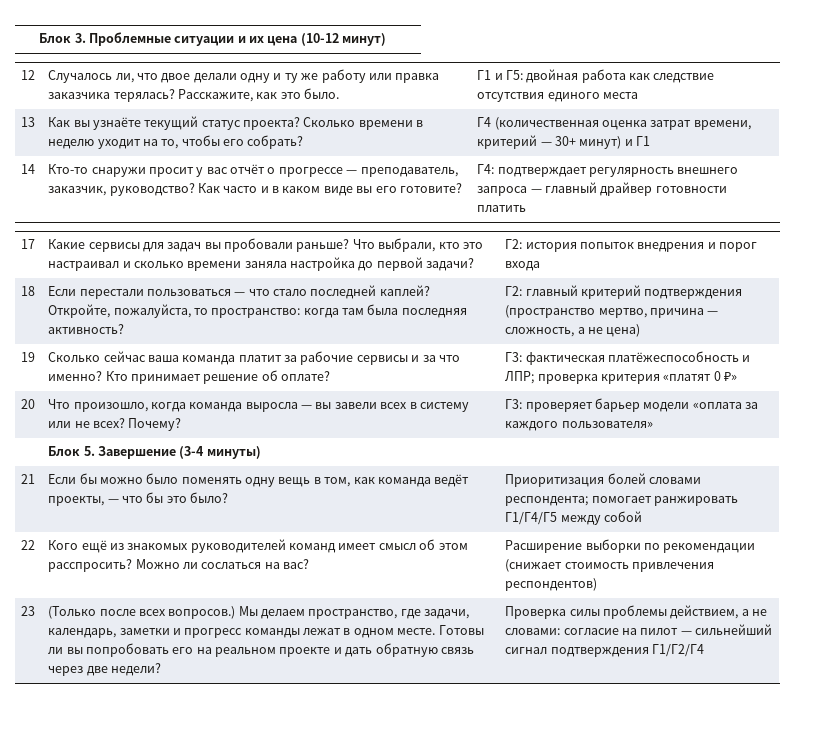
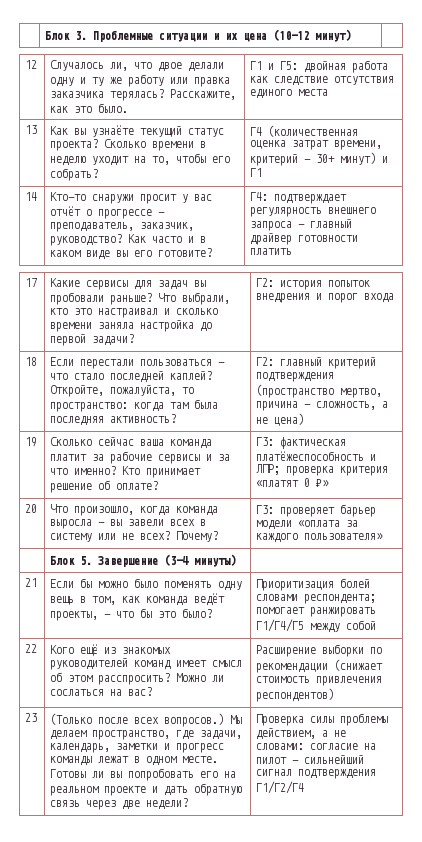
- 13 | Как вы узнаёте текущий статус проекта? Сколько времени в неделю уходит на то, чтобы его собрать? | Г4 (количественная оценка затрат времени, критерий — 30+ минут) и Г1
+ 13 | Как вы узнаёте текущий статус проекта? Сколько времени в неделю уходит на то, чтобы его собрать? | Г4 (количественная оценка затрат времени, критерий - 30+ минут) и Г1
- 14 | Кто-то снаружи просит у вас отчёт о прогрессе — преподаватель, заказчик, руководство? Как часто и в каком виде вы его готовите? | Г4: подтверждает регулярность внешнего запроса — главный драйвер готовности платить
+ 14 | Кто-то снаружи просит у вас отчёт о прогрессе - преподаватель, заказчик, руководство? Как часто и в каком виде вы его готовите? | Г4: подтверждает регулярность внешнего запроса - главный драйвер готовности платить
- 18 | Если перестали пользоваться — что стало последней каплей? Откройте, пожалуйста, то пространство: когда там была последняя активность? | Г2: главный критерий подтверждения (пространство мертво, причина — сложность, а не цена)
+ 18 | Если перестали пользоваться - что стало последней каплей? Откройте, пожалуйста, то пространство: когда там была последняя активность? | Г2: главный критерий подтверждения (пространство мертво, причина - сложность, а не цена)
- 20 | Что произошло, когда команда выросла — вы завели всех в систему или не всех? Почему? | Г3: проверяет барьер модели «оплата за каждого пользователя»
+ 20 | Что произошло, когда команда выросла - вы завели всех в систему или не всех? Почему? | Г3: проверяет барьер модели «оплата за каждого пользователя»
- 21 | Если бы можно было поменять одну вещь в том, как команда ведёт проекты, — что бы это было? | Приоритизация болей словами респондента; помогает ранжировать Г1/Г4/Г5 между собой
+ 21 | Если бы можно было поменять одну вещь в том, как команда ведёт проекты, - что бы это было? | Приоритизация болей словами респондента; помогает ранжировать Г1/Г4/Г5 между собой
- Проверка силы проблемы действием, а не словами: согласие на пилот — сильнейший сигнал подтверждения Г1/Г2/Г4
+ Проверка силы проблемы действием, а не словами: согласие на пилот - сильнейший сигнал подтверждения Г1/Г2/Г4

